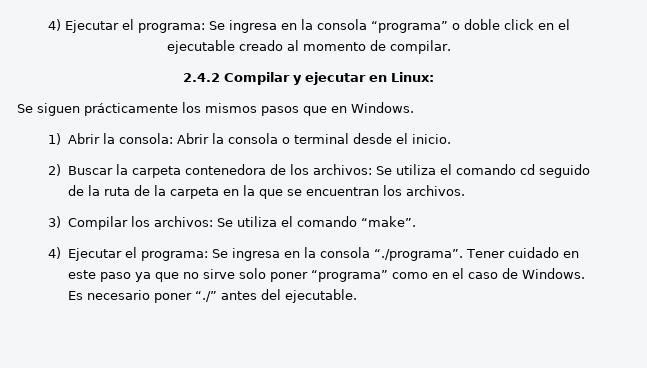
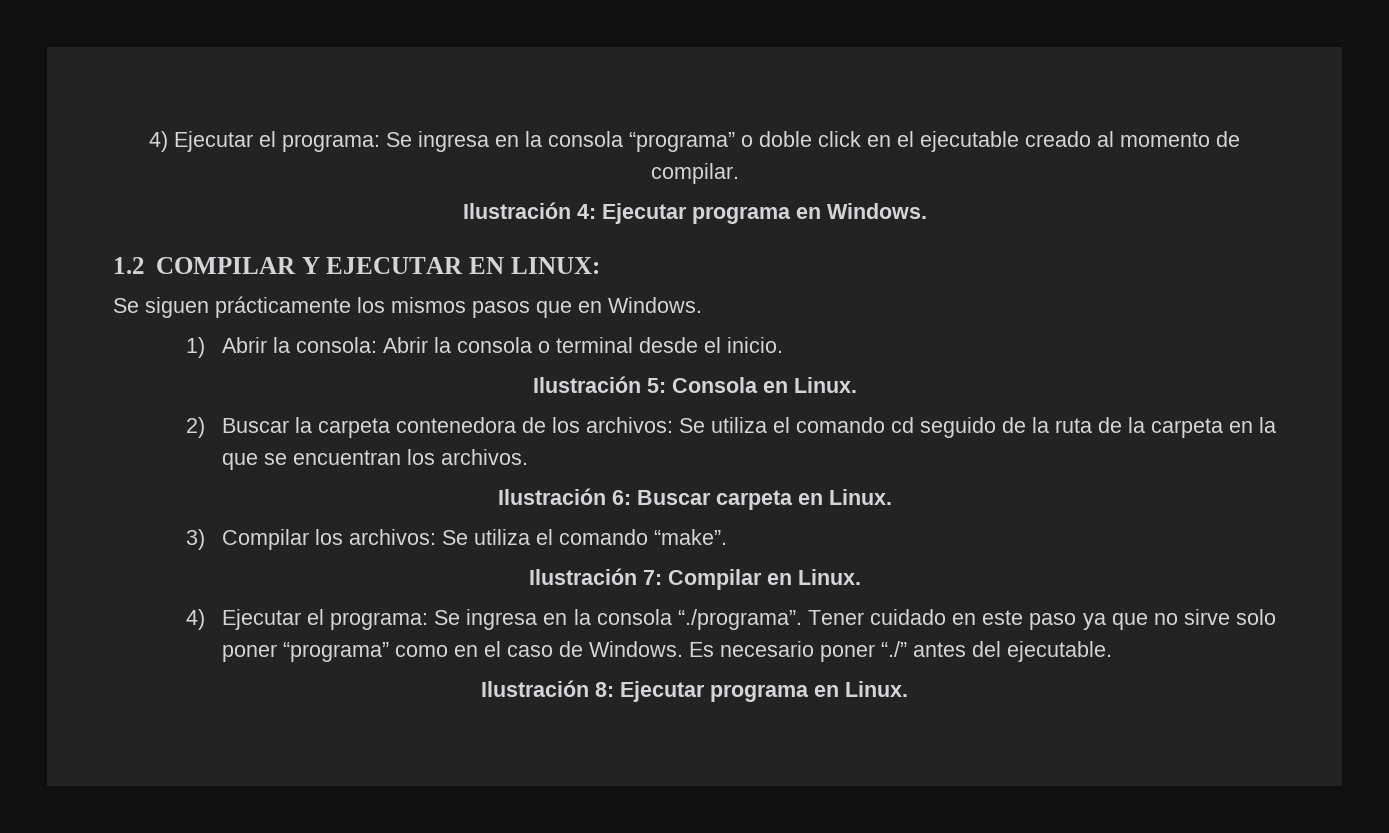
- 2.4.2 Compilar y ejecutar en Linux:
+ Ilustración 4: Ejecutar programa en Windows.
+ 1.2 COMPILAR Y EJECUTAR EN LINUX:
+ Ilustración 5: Consola en Linux.
+ Ilustración 6: Buscar carpeta en Linux.
+ Ilustración 7: Compilar en Linux.
+ Ilustración 8: Ejecutar programa en Linux.

